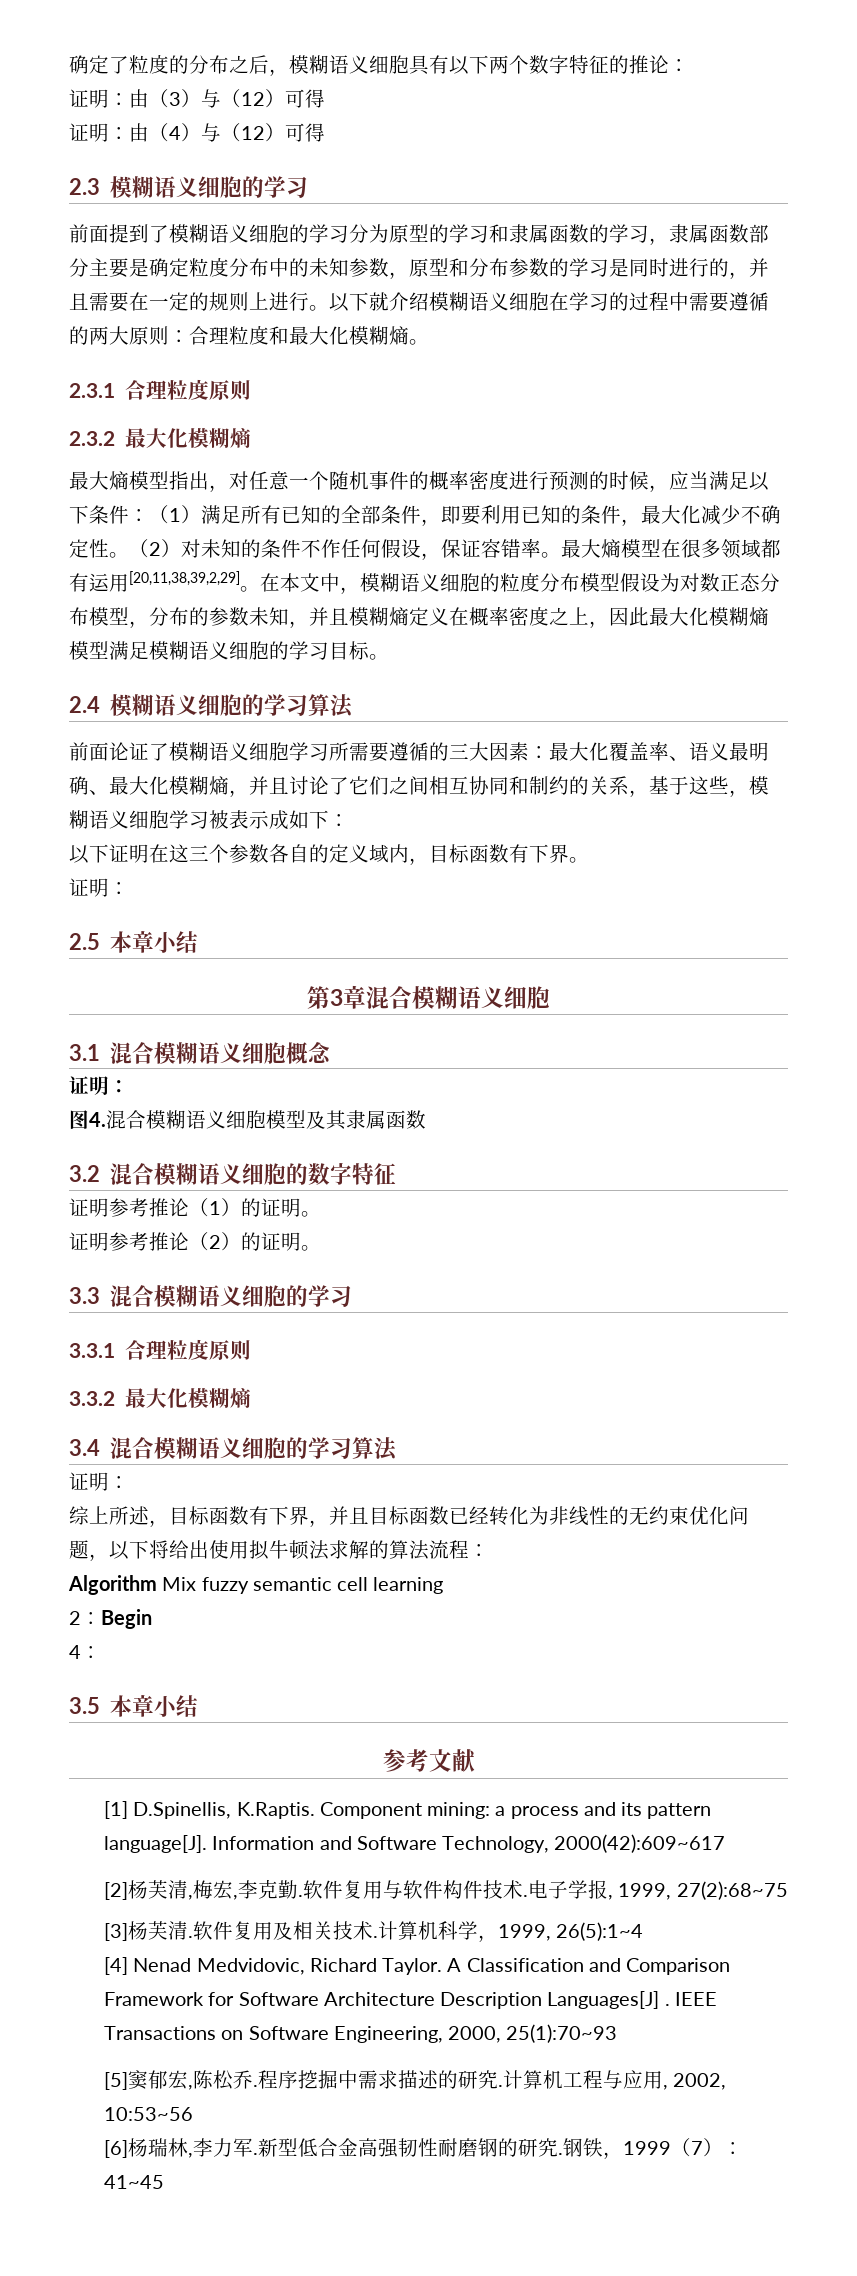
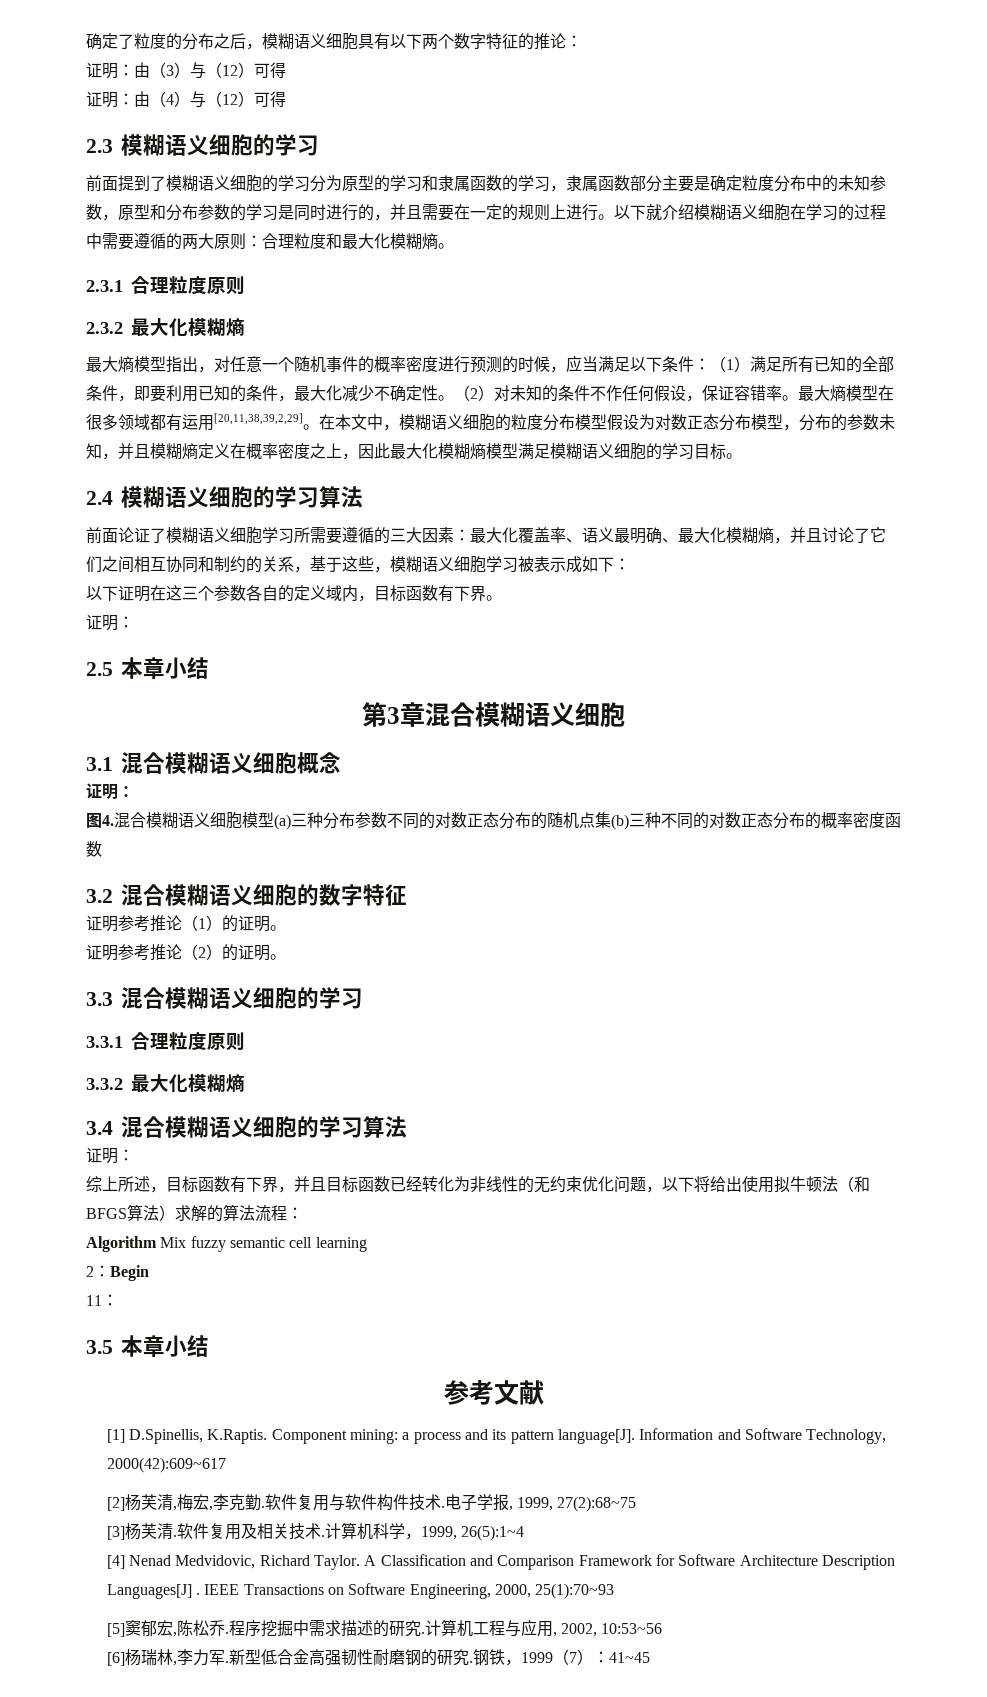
- 图4.混合模糊语义细胞模型及其隶属函数
+ 图4.混合模糊语义细胞模型(a)三种分布参数不同的对数正态分布的随机点集(b)三种不同的对数正态分布的概率密度函数
- 综上所述，目标函数有下界，并且目标函数已经转化为非线性的无约束优化问题，以下将给出使用拟牛顿法求解的算法流程：
+ 综上所述，目标函数有下界，并且目标函数已经转化为非线性的无约束优化问题，以下将给出使用拟牛顿法（和BFGS算法）求解的算法流程：
- 4：
+ 11：

